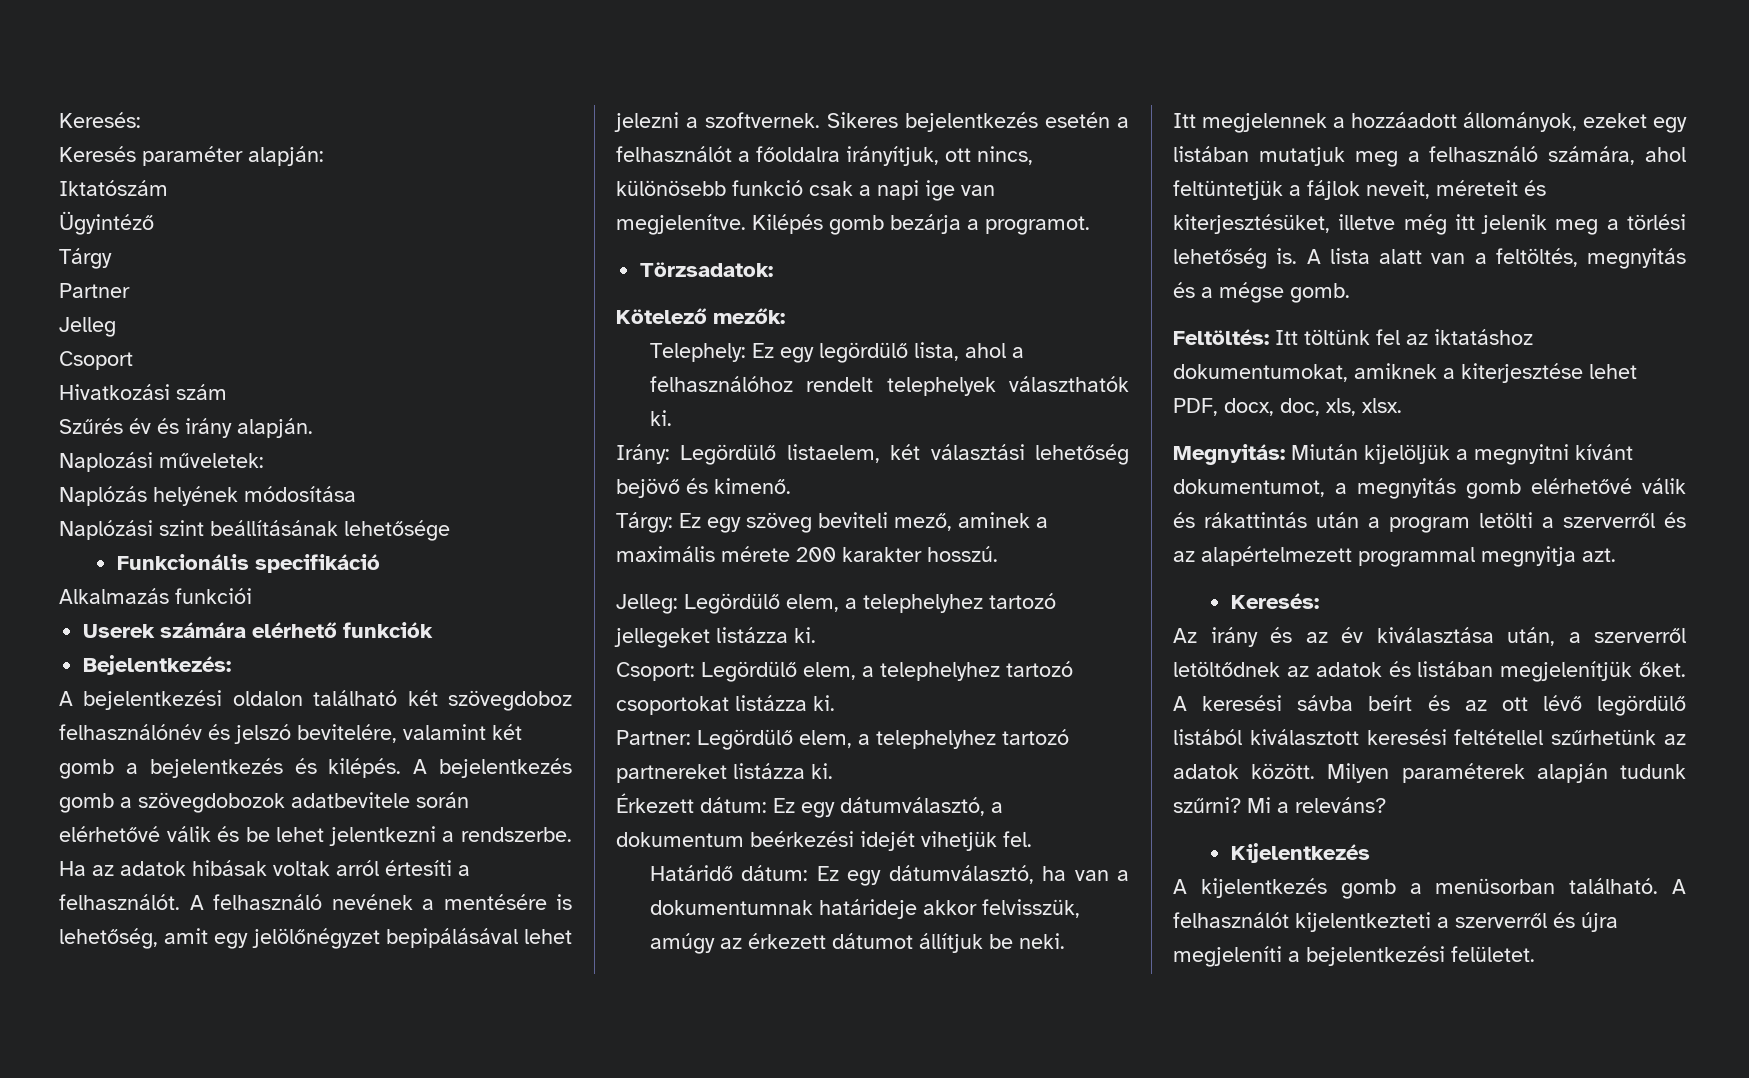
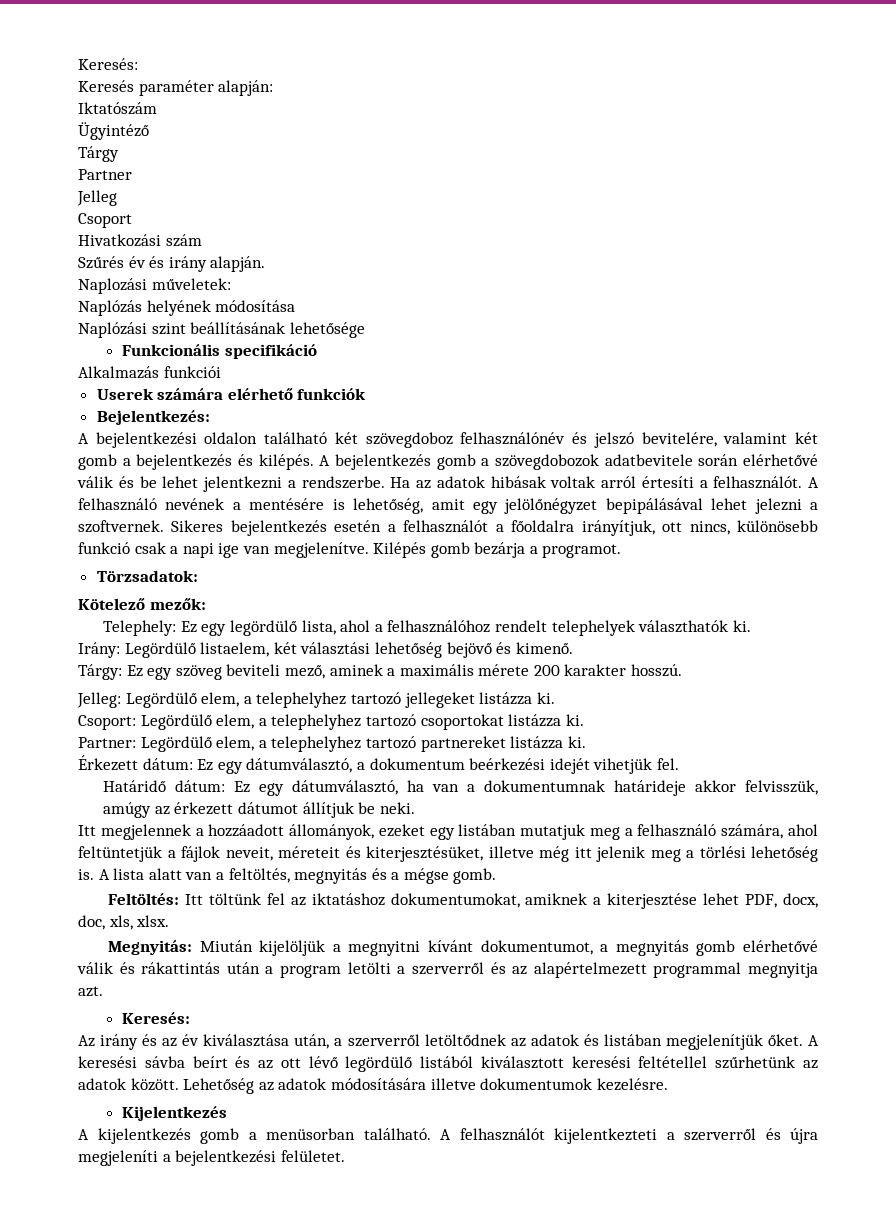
- Milyen paraméterek alapján tudunk szűrni? Mi a releváns?
+ Lehetőség az adatok módosítására illetve dokumentumok kezelésre.

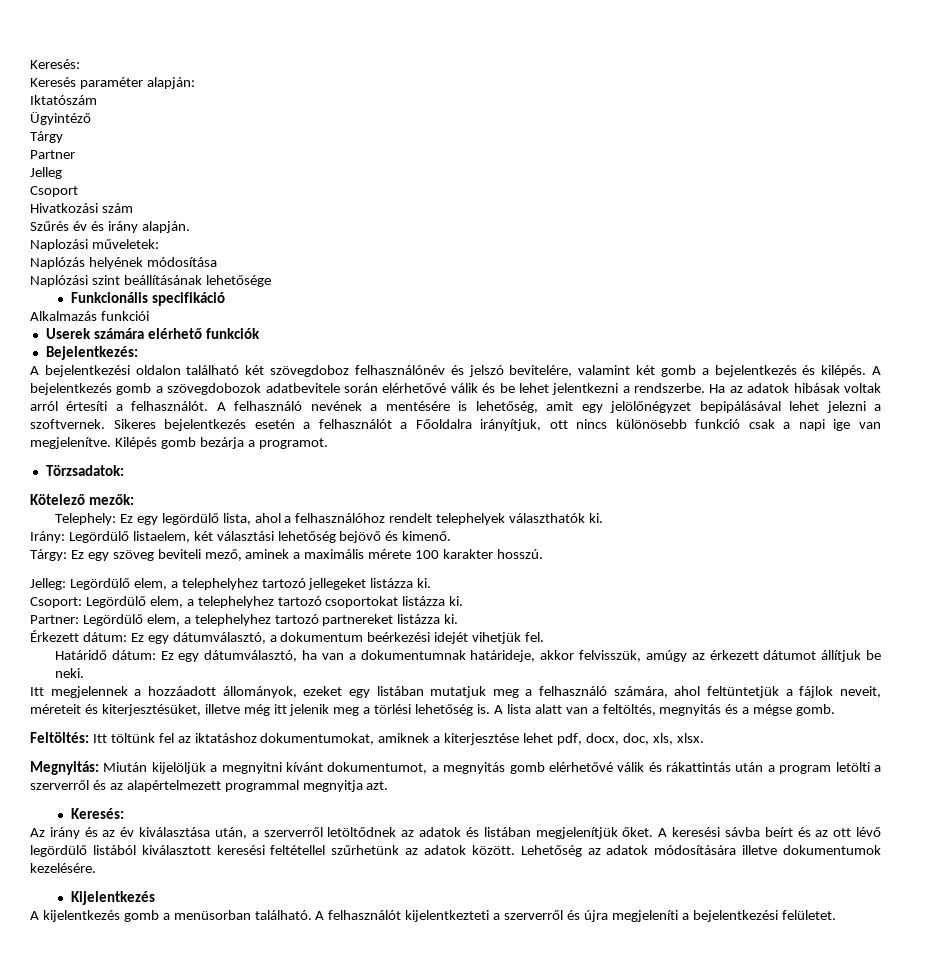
- Sikeres bejelentkezés esetén a felhasználót a főoldalra irányítjuk, ott nincs, különösebb funkció csak a napi ige van megjelenítve.
+ Sikeres bejelentkezés esetén a felhasználót a Főoldalra irányítjuk, ott nincs különösebb funkció csak a napi ige van megjelenítve.
- Tárgy: Ez egy szöveg beviteli mező, aminek a maximális mérete 200 karakter hosszú.
+ Tárgy: Ez egy szöveg beviteli mező, aminek a maximális mérete 100 karakter hosszú.
- Határidő dátum: Ez egy dátumválasztó, ha van a dokumentumnak határideje akkor felvisszük, amúgy az érkezett dátumot állítjuk be neki.
+ Határidő dátum: Ez egy dátumválasztó, ha van a dokumentumnak határideje, akkor felvisszük, amúgy az érkezett dátumot állítjuk be neki.
- Feltöltés: Itt töltünk fel az iktatáshoz dokumentumokat, amiknek a kiterjesztése lehet PDF, docx, doc, xls, xlsx.
+ Feltöltés: Itt töltünk fel az iktatáshoz dokumentumokat, amiknek a kiterjesztése lehet pdf, docx, doc, xls, xlsx.
- Lehetőség az adatok módosítására illetve dokumentumok kezelésre.
+ Lehetőség az adatok módosítására illetve dokumentumok kezelésére.

